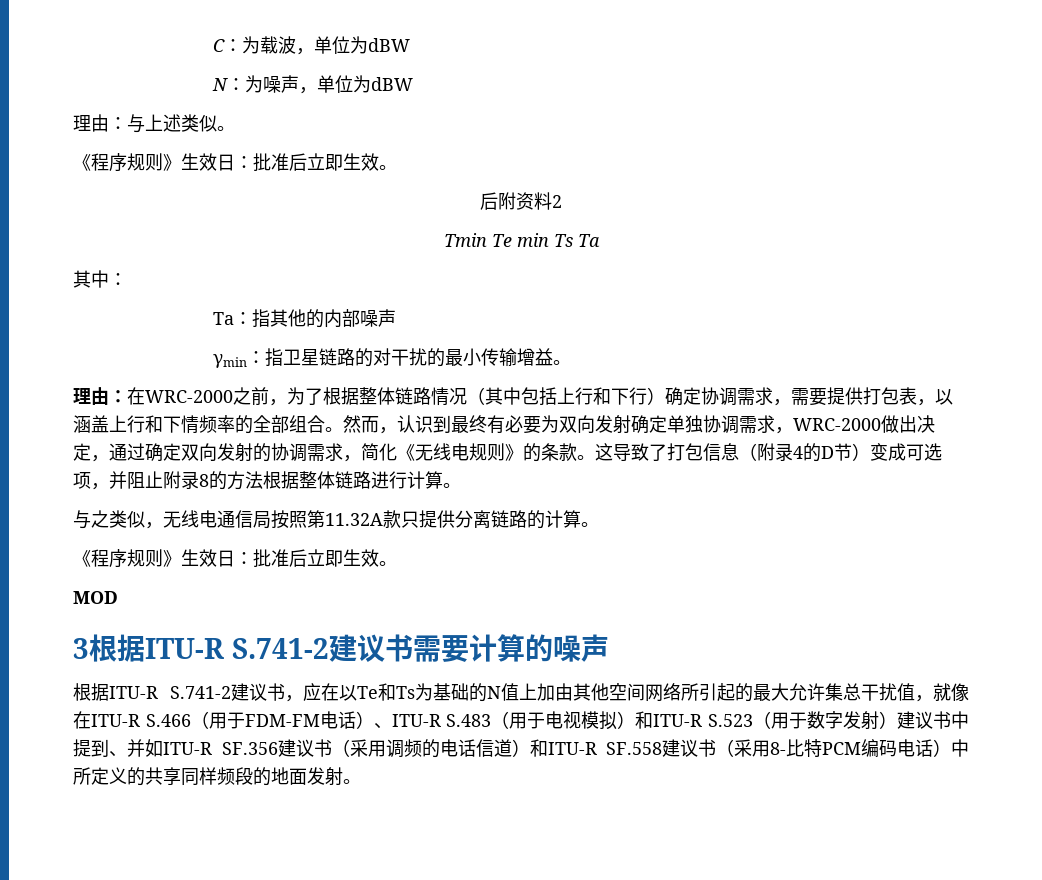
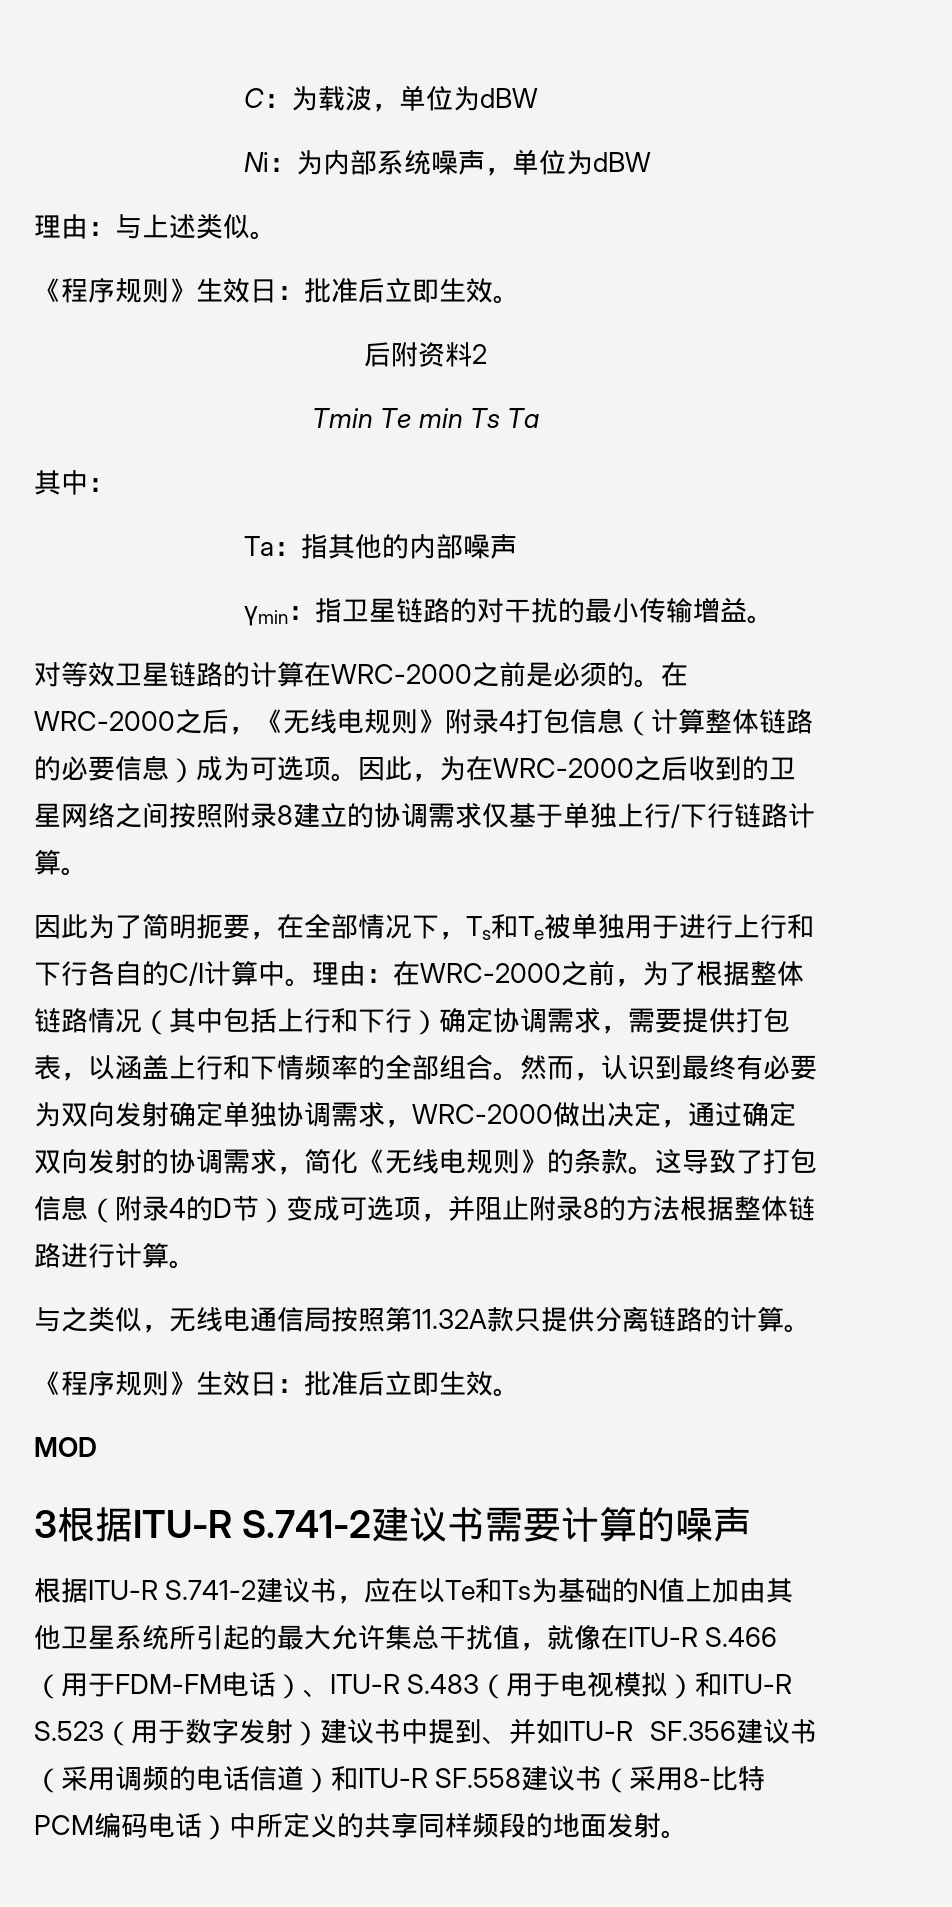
- N：为噪声，单位为dBW
+ Ni：为内部系统噪声，单位为dBW
+ 对等效卫星链路的计算在WRC-2000之前是必须的。在WRC-2000之后，《无线电规则》附录4打包信息（计算整体链路的必要信息）成为可选项。因此，为在WRC-2000之后收到的卫星网络之间按照附录8建立的协调需求仅基于单独上行/下行链路计算。
+ 因此为了简明扼要，在全部情况下，Ts和Te被单独用于进行上行和下行各自的C/I计算中。
- 根据ITU-R S.741-2建议书，应在以Te和Ts为基础的N值上加由其他空间网络所引起的最大允许集总干扰值，就像在ITU-R S.466（用于FDM-FM电话）、ITU-R S.483（用于电视模拟）和ITU-R S.523（用于数字发射）建议书中提到、并如ITU-R SF.356建议书（采用调频的电话信道）和ITU-R SF.558建议书（采用8-比特PCM编码电话）中所定义的共享同样频段的地面发射。
+ 根据ITU-R S.741-2建议书，应在以Te和Ts为基础的N值上加由其他卫星系统所引起的最大允许集总干扰值，就像在ITU-R S.466（用于FDM-FM电话）、ITU-R S.483（用于电视模拟）和ITU-R S.523（用于数字发射）建议书中提到、并如ITU-R SF.356建议书（采用调频的电话信道）和ITU-R SF.558建议书（采用8-比特PCM编码电话）中所定义的共享同样频段的地面发射。

